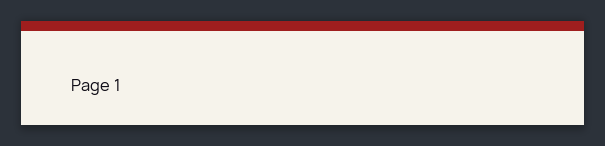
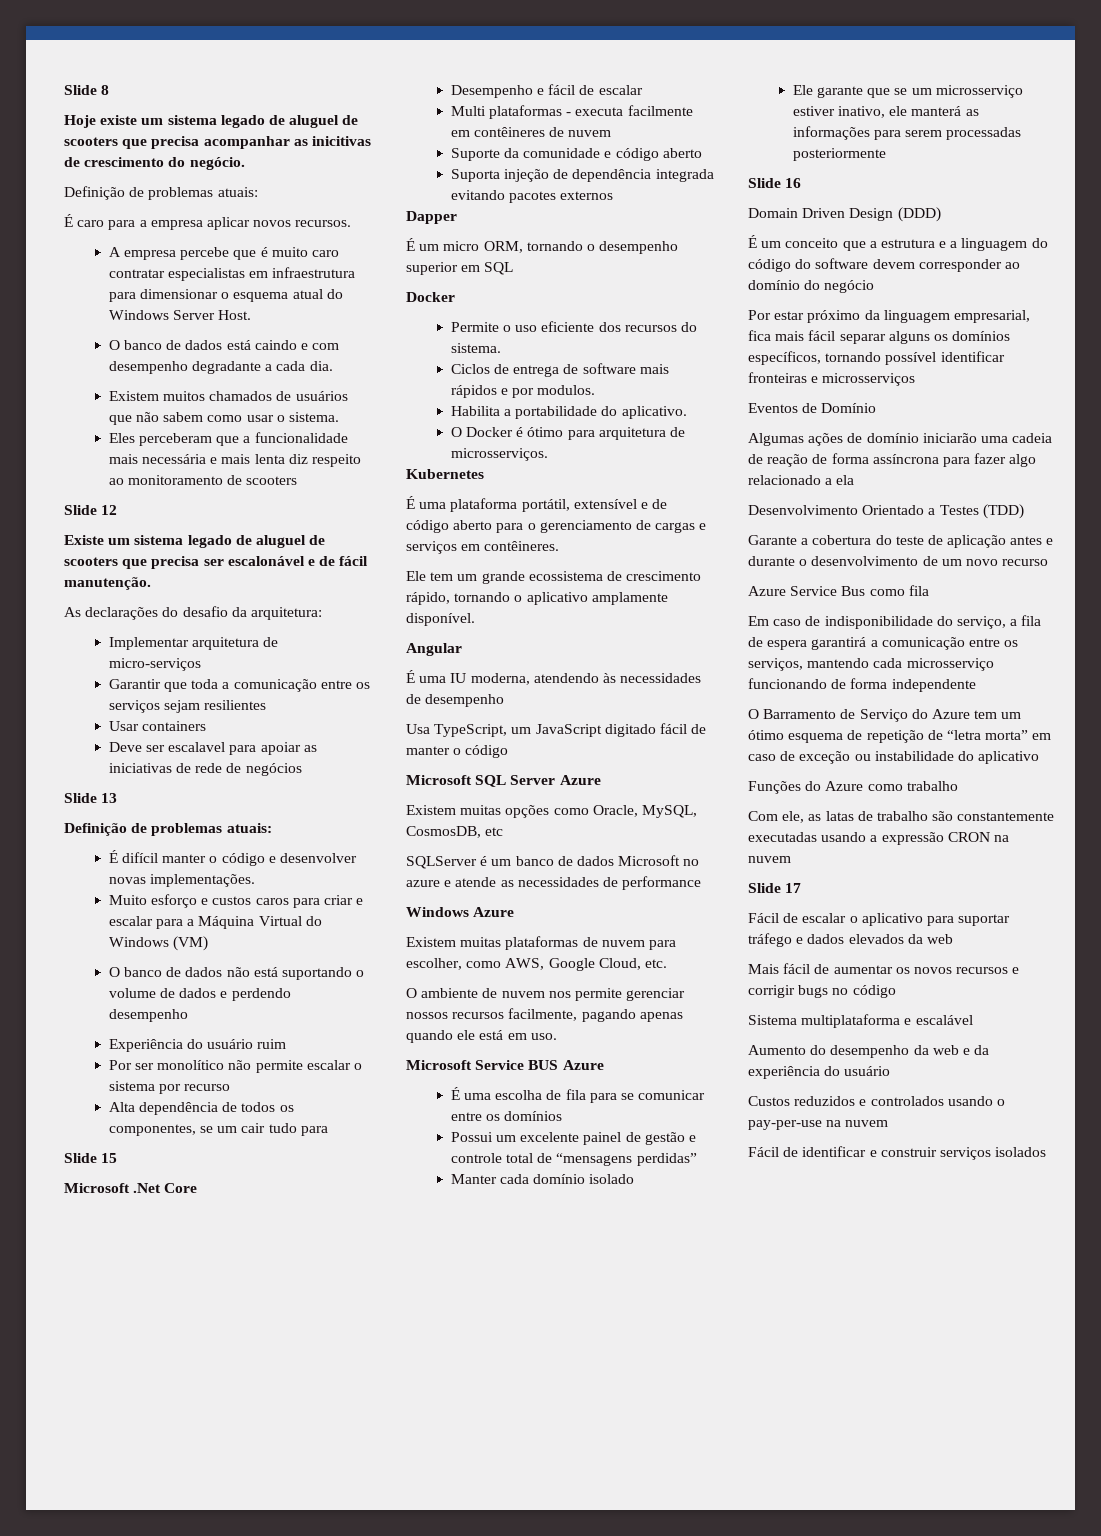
- Page 1
+ Slide 8
+ Hoje existe um sistema legado de aluguel de scooters que precisa acompanhar as inicitivas de crescimento do negócio.
+ Definição de problemas atuais:
+ É caro para a empresa aplicar novos recursos.
+ A empresa percebe que é muito caro contratar especialistas em infraestrutura para dimensionar o esquema atual do Windows Server Host.
+ O banco de dados está caindo e com desempenho degradante a cada dia.
+ Existem muitos chamados de usuários que não sabem como usar o sistema.
+ Eles perceberam que a funcionalidade mais necessária e mais lenta diz respeito ao monitoramento de scooters
+ Slide 12
+ Existe um sistema legado de aluguel de scooters que precisa ser escalonável e de fácil manutenção.
+ As declarações do desafio da arquitetura:
+ Implementar arquitetura de micro-serviços
+ Garantir que toda a comunicação entre os serviços sejam resilientes
+ Usar containers
+ Deve ser escalavel para apoiar as iniciativas de rede de negócios
+ Slide 13
+ Definição de problemas atuais:
+ É difícil manter o código e desenvolver novas implementações.
+ Muito esforço e custos caros para criar e escalar para a Máquina Virtual do Windows (VM)
+ O banco de dados não está suportando o volume de dados e perdendo desempenho
+ Experiência do usuário ruim
+ Por ser monolítico não permite escalar o sistema por recurso
+ Alta dependência de todos os componentes, se um cair tudo para
+ Slide 15
+ Microsoft .Net Core
+ Desempenho e fácil de escalar
+ Multi plataformas - executa facilmente em contêineres de nuvem
+ Suporte da comunidade e código aberto
+ Suporta injeção de dependência integrada evitando pacotes externos
+ Dapper
+ É um micro ORM, tornando o desempenho superior em SQL
+ Docker
+ Permite o uso eficiente dos recursos do sistema.
+ Ciclos de entrega de software mais rápidos e por modulos.
+ Habilita a portabilidade do aplicativo.
+ O Docker é ótimo para arquitetura de microsserviços.
+ Kubernetes
+ É uma plataforma portátil, extensível e de código aberto para o gerenciamento de cargas e serviços em contêineres.
+ Ele tem um grande ecossistema de crescimento rápido, tornando o aplicativo amplamente disponível.
+ Angular
+ É uma IU moderna, atendendo às necessidades de desempenho
+ Usa TypeScript, um JavaScript digitado fácil de manter o código
+ Microsoft SQL Server Azure
+ Existem muitas opções como Oracle, MySQL, CosmosDB, etc
+ SQLServer é um banco de dados Microsoft no azure e atende as necessidades de performance
+ Windows Azure
+ Existem muitas plataformas de nuvem para escolher, como AWS, Google Cloud, etc.
+ O ambiente de nuvem nos permite gerenciar nossos recursos facilmente, pagando apenas quando ele está em uso.
+ Microsoft Service BUS Azure
+ É uma escolha de fila para se comunicar entre os domínios
+ Possui um excelente painel de gestão e controle total de “mensagens perdidas”
+ Manter cada domínio isolado
+ Ele garante que se um microsserviço estiver inativo, ele manterá as informações para serem processadas posteriormente
+ Slide 16
+ Domain Driven Design (DDD)
+ É um conceito que a estrutura e a linguagem do código do software devem corresponder ao domínio do negócio
+ Por estar próximo da linguagem empresarial, fica mais fácil separar alguns os domínios específicos, tornando possível identificar fronteiras e microsserviços
+ Eventos de Domínio
+ Algumas ações de domínio iniciarão uma cadeia de reação de forma assíncrona para fazer algo relacionado a ela
+ Desenvolvimento Orientado a Testes (TDD)
+ Garante a cobertura do teste de aplicação antes e durante o desenvolvimento de um novo recurso
+ Azure Service Bus como fila
+ Em caso de indisponibilidade do serviço, a fila de espera garantirá a comunicação entre os serviços, mantendo cada microsserviço funcionando de forma independente
+ O Barramento de Serviço do Azure tem um ótimo esquema de repetição de “letra morta” em caso de exceção ou instabilidade do aplicativo
+ Funções do Azure como trabalho
+ Com ele, as latas de trabalho são constantemente executadas usando a expressão CRON na nuvem
+ Slide 17
+ Fácil de escalar o aplicativo para suportar tráfego e dados elevados da web
+ Mais fácil de aumentar os novos recursos e corrigir bugs no código
+ Sistema multiplataforma e escalável
+ Aumento do desempenho da web e da experiência do usuário
+ Custos reduzidos e controlados usando o pay-per-use na nuvem
+ Fácil de identificar e construir serviços isolados

